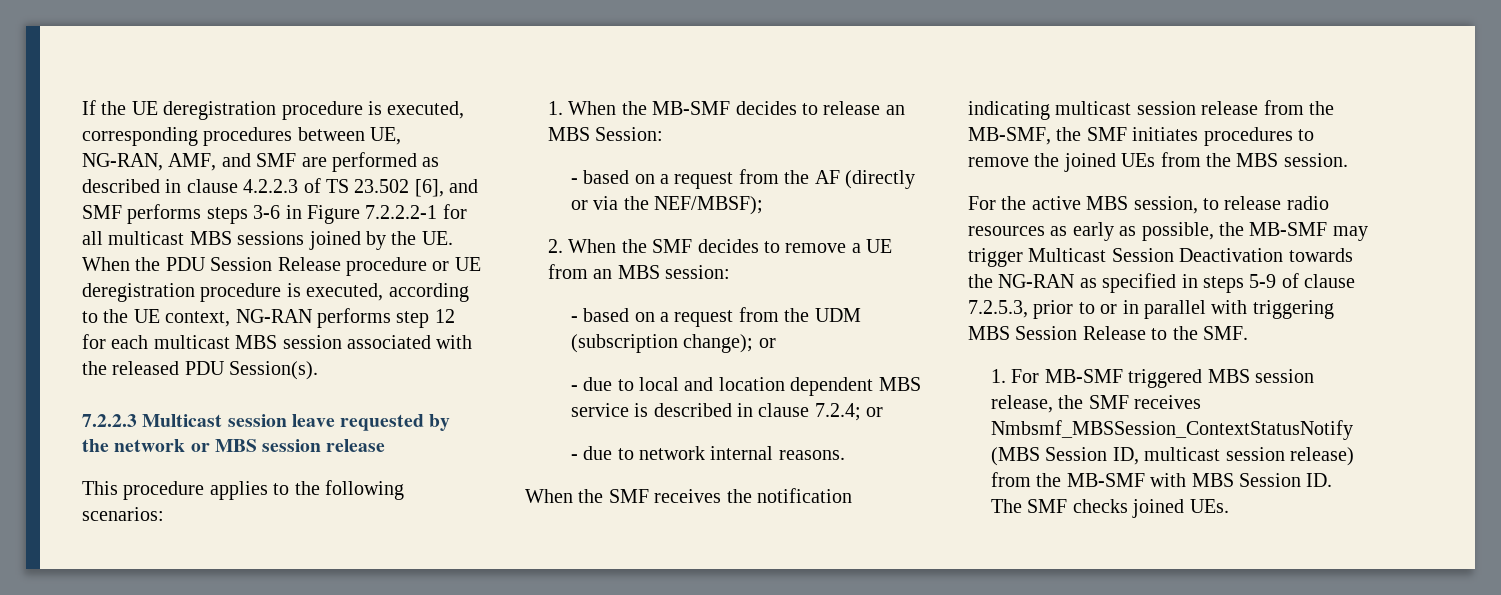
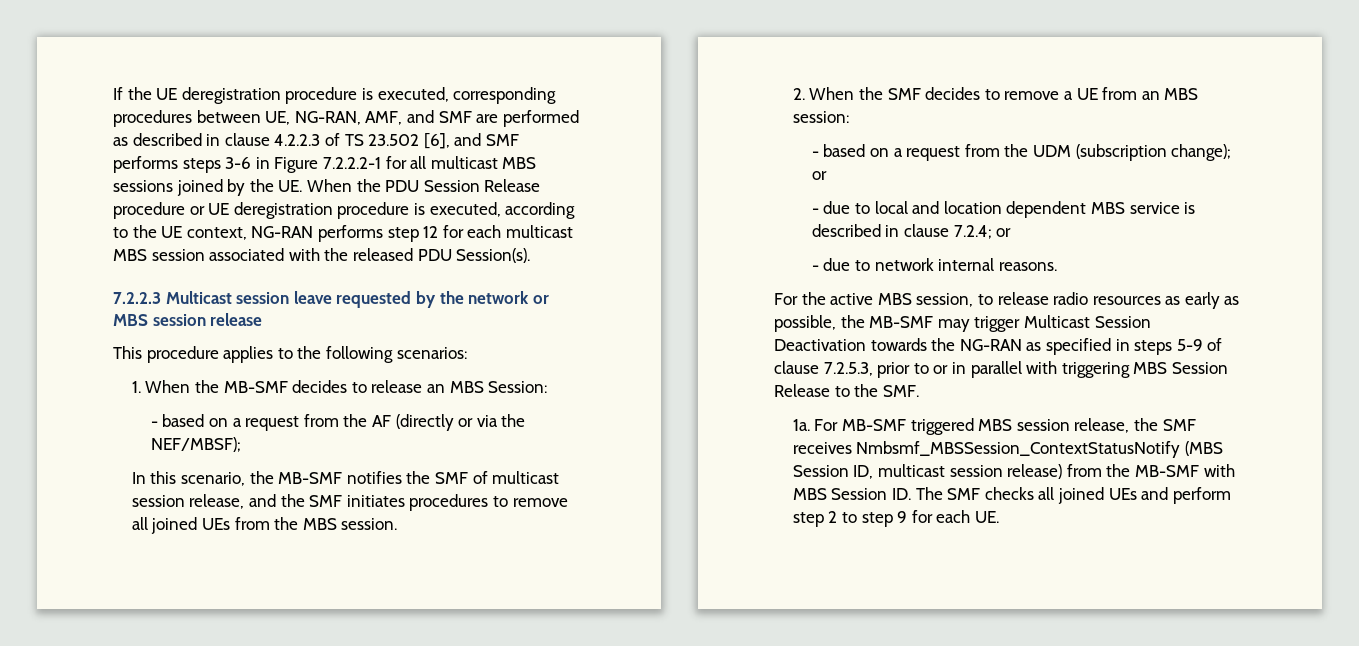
+ In this scenario, the MB-SMF notifies the SMF of multicast session release, and the SMF initiates procedures to remove all joined UEs from the MBS session.
- When the SMF receives the notification indicating multicast session release from the MB-SMF, the SMF initiates procedures to remove the joined UEs from the MBS session.
- 1. For MB-SMF triggered MBS session release, the SMF receives Nmbsmf_MBSSession_ContextStatusNotify (MBS Session ID, multicast session release) from the MB-SMF with MBS Session ID. The SMF checks joined UEs.
+ 1a. For MB-SMF triggered MBS session release, the SMF receives Nmbsmf_MBSSession_ContextStatusNotify (MBS Session ID, multicast session release) from the MB-SMF with MBS Session ID. The SMF checks all joined UEs and perform step 2 to step 9 for each UE.

